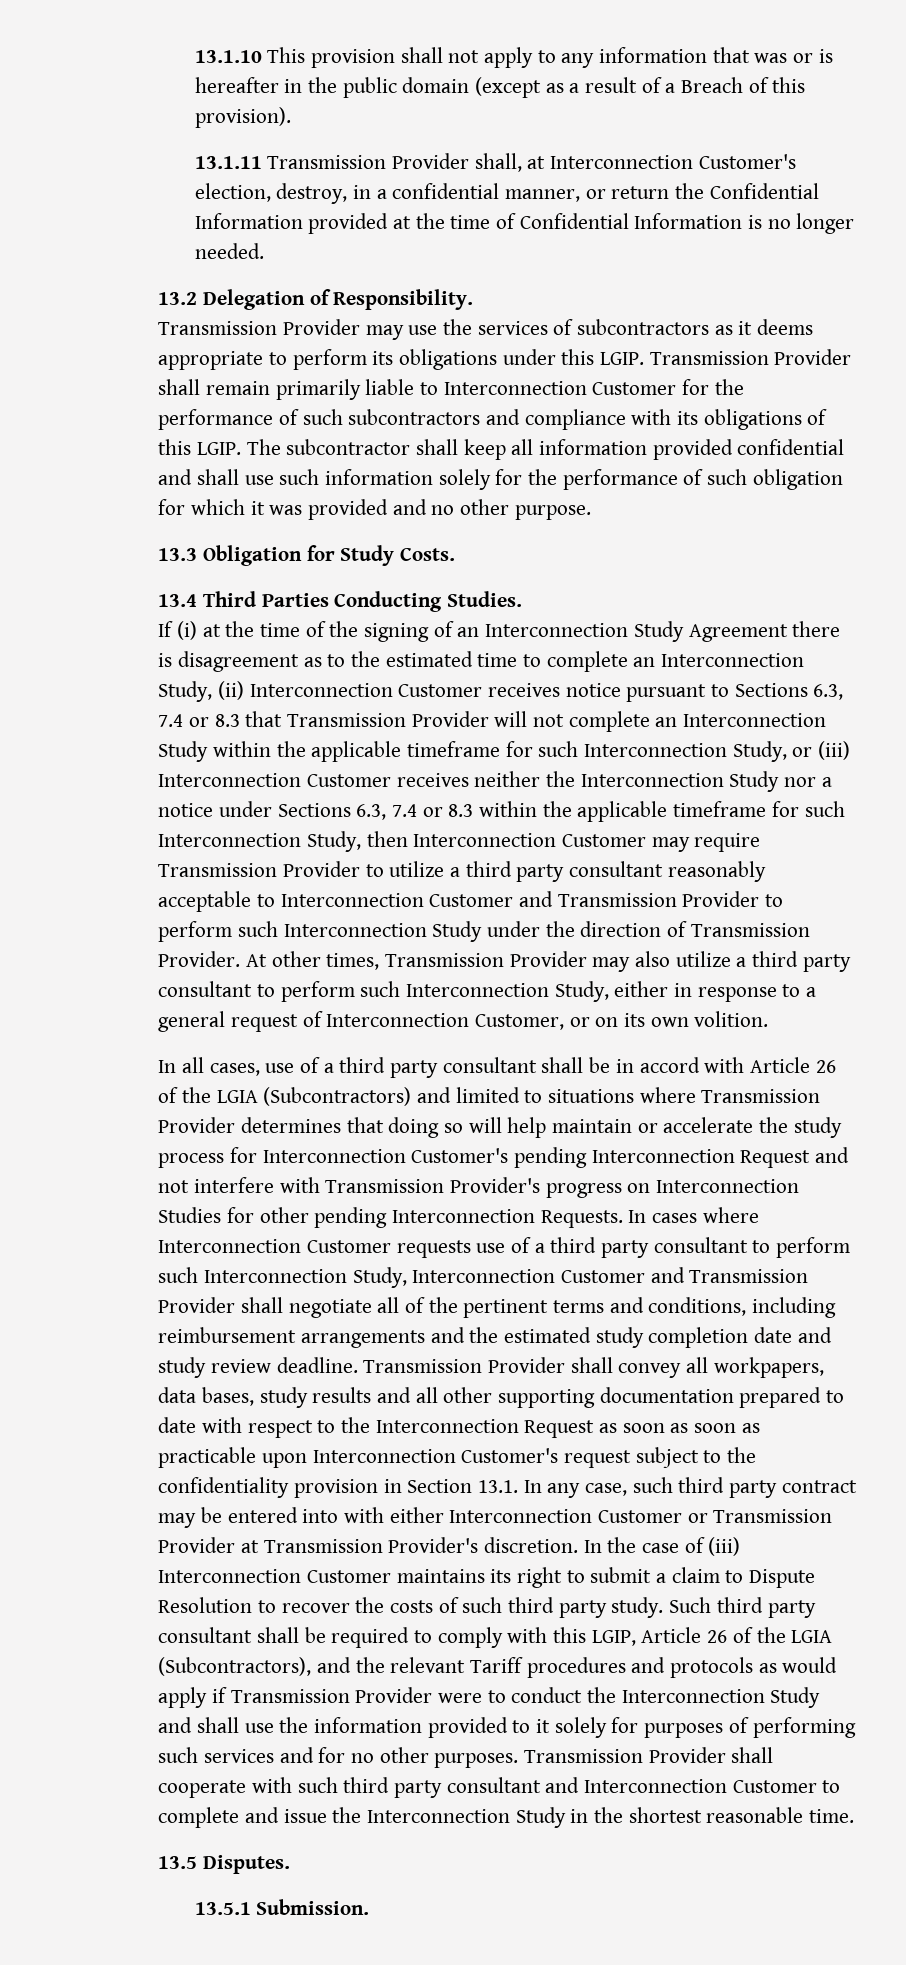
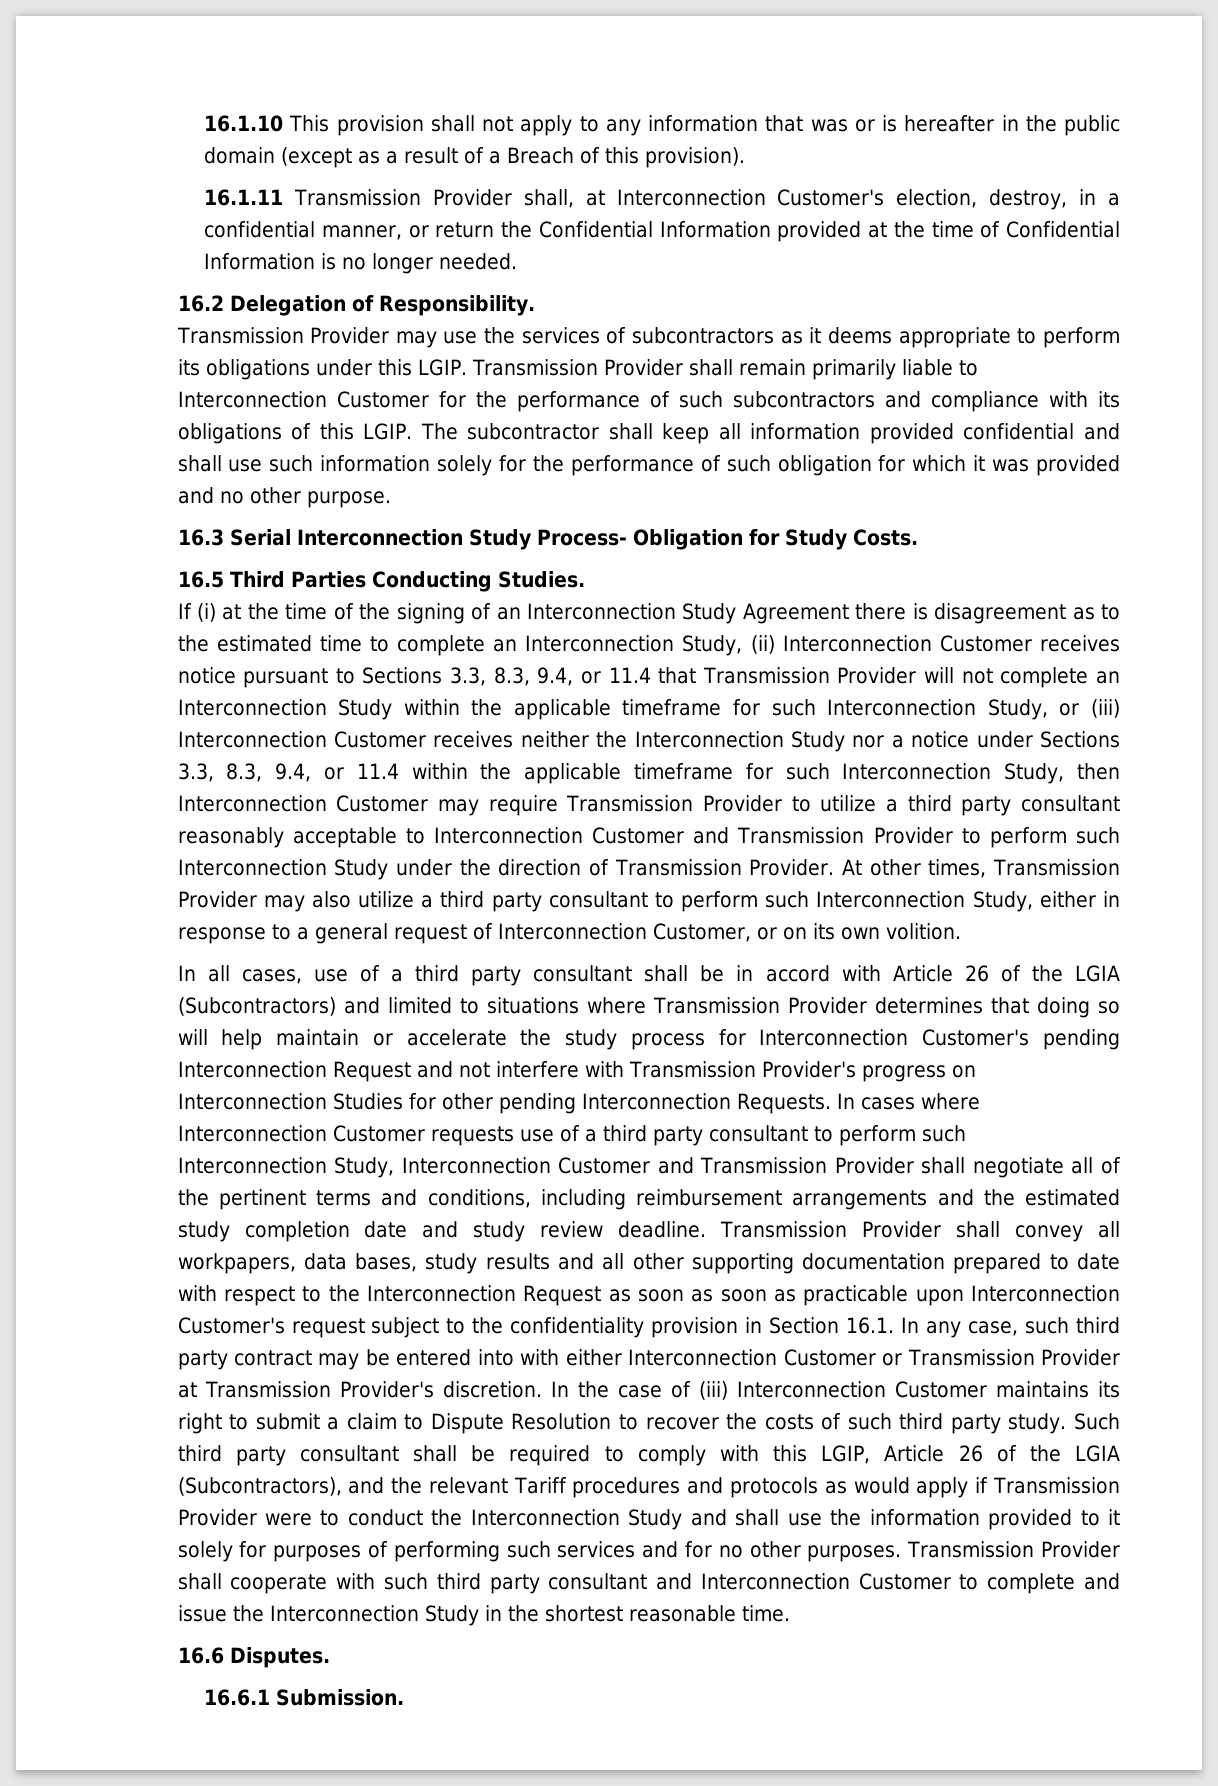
- 13.1.10 This provision shall not apply to any information that was or is hereafter in the public domain (except as a result of a Breach of this provision).
+ 16.1.10 This provision shall not apply to any information that was or is hereafter in the public domain (except as a result of a Breach of this provision).
- 13.1.11 Transmission Provider shall, at Interconnection Customer's election, destroy, in a confidential manner, or return the Confidential Information provided at the time of Confidential Information is no longer needed.
+ 16.1.11 Transmission Provider shall, at Interconnection Customer's election, destroy, in a confidential manner, or return the Confidential Information provided at the time of Confidential Information is no longer needed.
- 13.2 Delegation of Responsibility.
+ 16.2 Delegation of Responsibility.
- 13.3 Obligation for Study Costs.
+ 16.3 Serial Interconnection Study Process- Obligation for Study Costs.
- 13.4 Third Parties Conducting Studies.
+ 16.5 Third Parties Conducting Studies.
- If (i) at the time of the signing of an Interconnection Study Agreement there is disagreement as to the estimated time to complete an Interconnection Study, (ii) Interconnection Customer receives notice pursuant to Sections 6.3, 7.4 or 8.3 that Transmission Provider will not complete an Interconnection Study within the applicable timeframe for such Interconnection Study, or (iii) Interconnection Customer receives neither the Interconnection Study nor a notice under Sections 6.3, 7.4 or 8.3 within the applicable timeframe for such Interconnection Study, then Interconnection Customer may require Transmission Provider to utilize a third party consultant reasonably acceptable to Interconnection Customer and Transmission Provider to perform such Interconnection Study under the direction of Transmission Provider.
+ If (i) at the time of the signing of an Interconnection Study Agreement there is disagreement as to the estimated time to complete an Interconnection Study, (ii) Interconnection Customer receives notice pursuant to Sections 3.3, 8.3, 9.4, or 11.4 that Transmission Provider will not complete an Interconnection Study within the applicable timeframe for such Interconnection Study, or (iii) Interconnection Customer receives neither the Interconnection Study nor a notice under Sections 3.3, 8.3, 9.4, or 11.4 within the applicable timeframe for such Interconnection Study, then Interconnection Customer may require Transmission Provider to utilize a third party consultant reasonably acceptable to Interconnection Customer and Transmission Provider to perform such Interconnection Study under the direction of Transmission Provider.
- Transmission Provider shall convey all workpapers, data bases, study results and all other supporting documentation prepared to date with respect to the Interconnection Request as soon as soon as practicable upon Interconnection Customer's request subject to the confidentiality provision in Section 13.1. In any case, such third party contract may be entered into with either Interconnection Customer or Transmission Provider at Transmission Provider's discretion.
+ Transmission Provider shall convey all workpapers, data bases, study results and all other supporting documentation prepared to date with respect to the Interconnection Request as soon as soon as practicable upon Interconnection Customer's request subject to the confidentiality provision in Section 16.1. In any case, such third party contract may be entered into with either Interconnection Customer or Transmission Provider at Transmission Provider's discretion.
- 13.5 Disputes.
+ 16.6 Disputes.
- 13.5.1 Submission.
+ 16.6.1 Submission.

